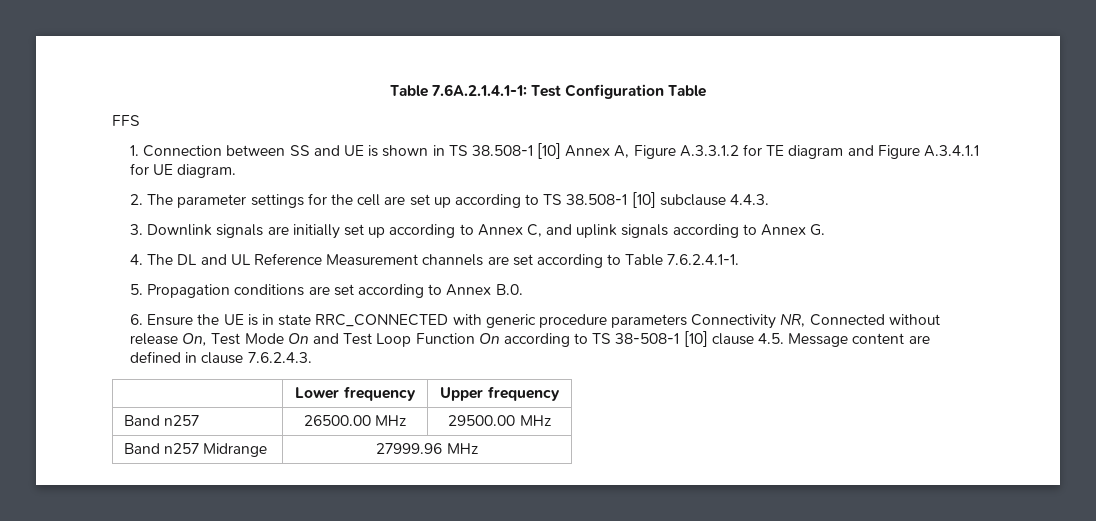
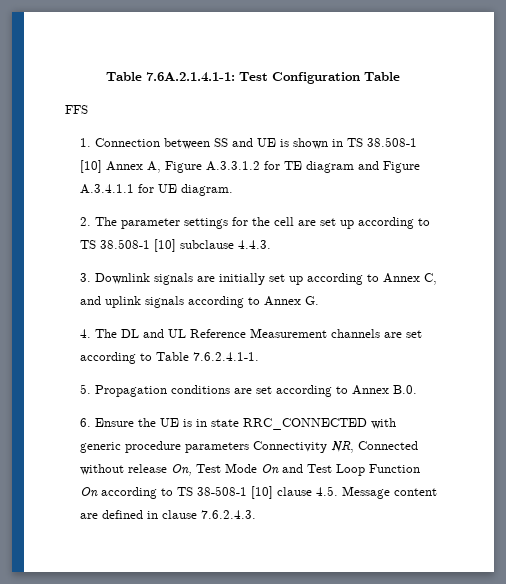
- | Lower frequency | Upper frequency
- Band n257 | 26500.00 MHz | 29500.00 MHz
- Band n257 Midrange | 27999.96 MHz

